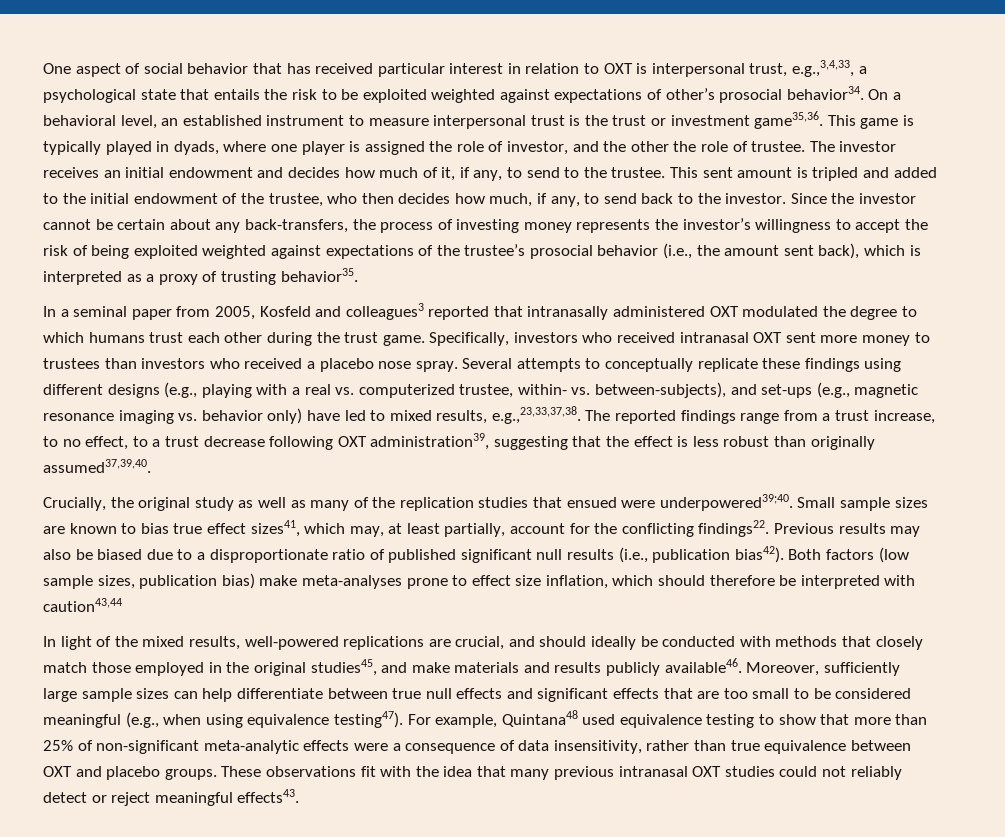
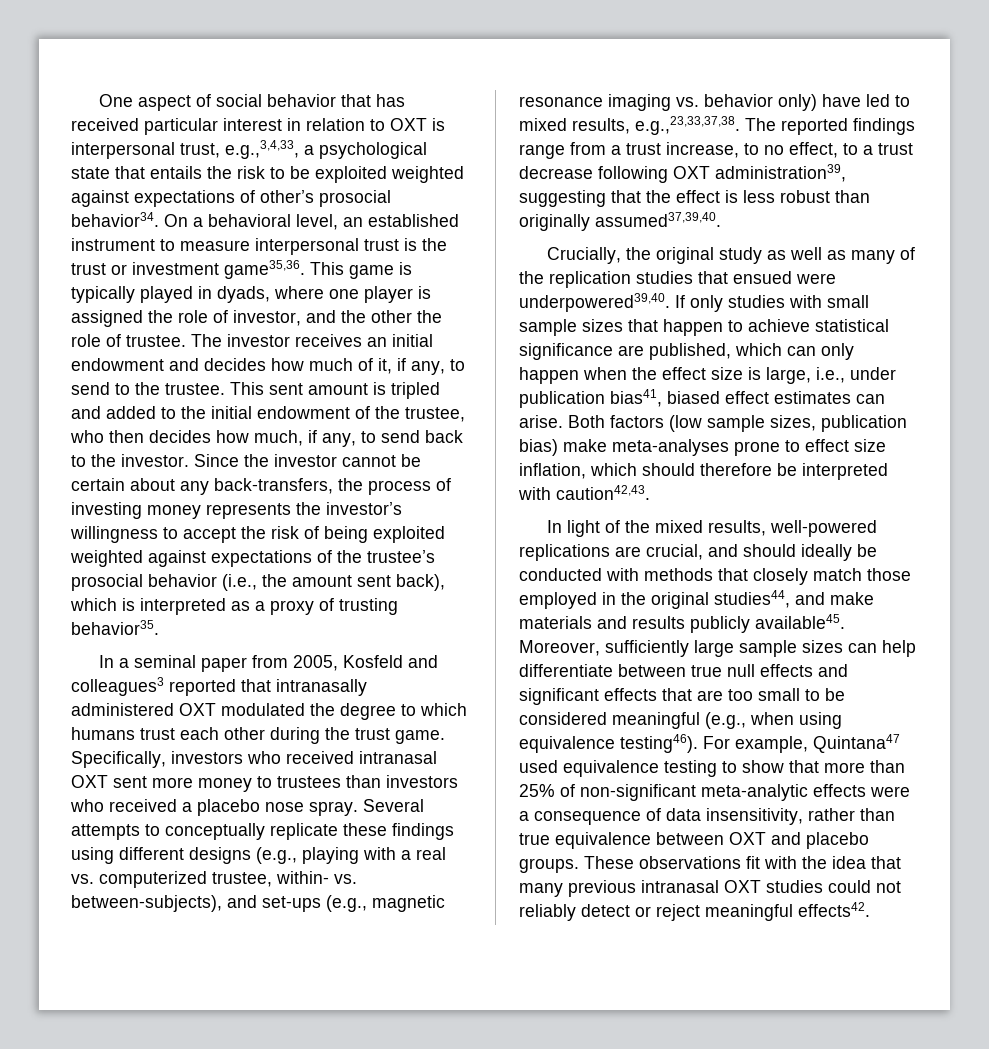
- Crucially, the original study as well as many of the replication studies that ensued were underpowered39;40. Small sample sizes are known to bias true effect sizes41, which may, at least partially, account for the conflicting findings22. Previous results may also be biased due to a disproportionate ratio of published significant null results (i.e., publication bias42).
+ Crucially, the original study as well as many of the replication studies that ensued were underpowered39,40. If only studies with small sample sizes that happen to achieve statistical significance are published, which can only happen when the effect size is large, i.e., under publication bias41, biased effect estimates can arise.
- Both factors (low sample sizes, publication bias) make meta-analyses prone to effect size inflation, which should therefore be interpreted with caution43,44
+ Both factors (low sample sizes, publication bias) make meta-analyses prone to effect size inflation, which should therefore be interpreted with caution42,43.
- In light of the mixed results, well-powered replications are crucial, and should ideally be conducted with methods that closely match those employed in the original studies45, and make materials and results publicly available46.
+ In light of the mixed results, well-powered replications are crucial, and should ideally be conducted with methods that closely match those employed in the original studies44, and make materials and results publicly available45.
- Moreover, sufficiently large sample sizes can help differentiate between true null effects and significant effects that are too small to be considered meaningful (e.g., when using equivalence testing47).
+ Moreover, sufficiently large sample sizes can help differentiate between true null effects and significant effects that are too small to be considered meaningful (e.g., when using equivalence testing46).
- For example, Quintana48 used equivalence testing to show that more than 25% of non-significant meta-analytic effects were a consequence of data insensitivity, rather than true equivalence between OXT and placebo groups.
+ For example, Quintana47 used equivalence testing to show that more than 25% of non-significant meta-analytic effects were a consequence of data insensitivity, rather than true equivalence between OXT and placebo groups.
- These observations fit with the idea that many previous intranasal OXT studies could not reliably detect or reject meaningful effects43.
+ These observations fit with the idea that many previous intranasal OXT studies could not reliably detect or reject meaningful effects42.

